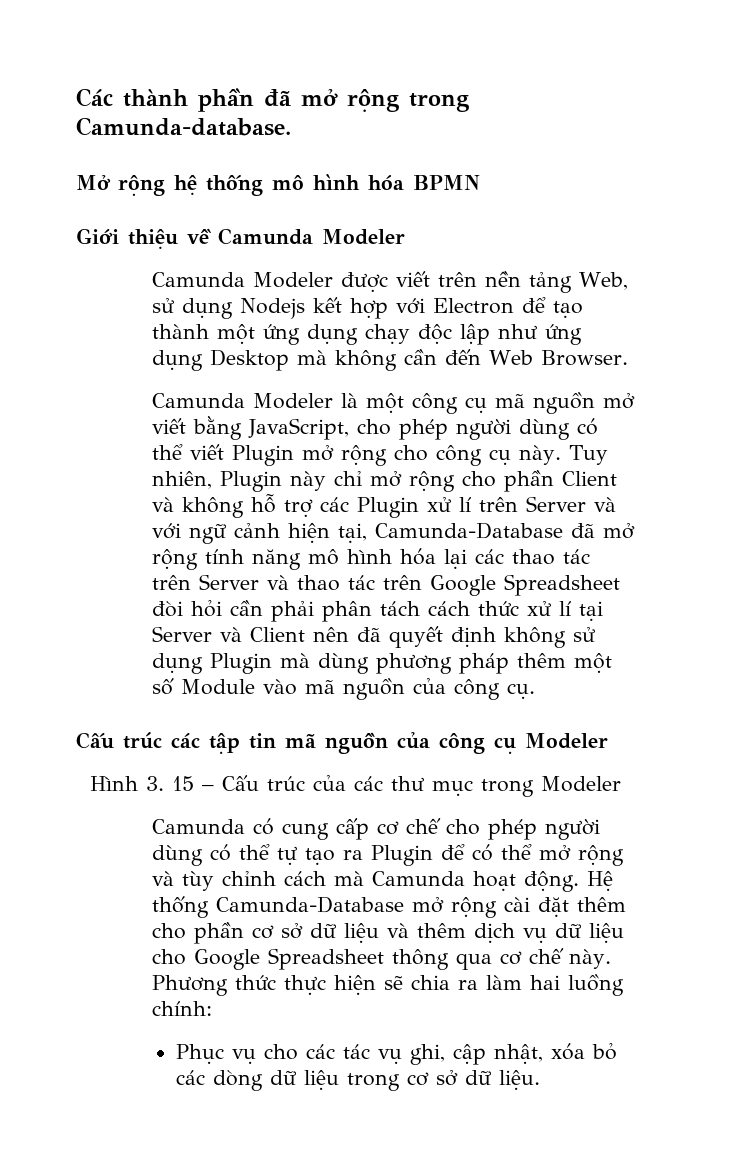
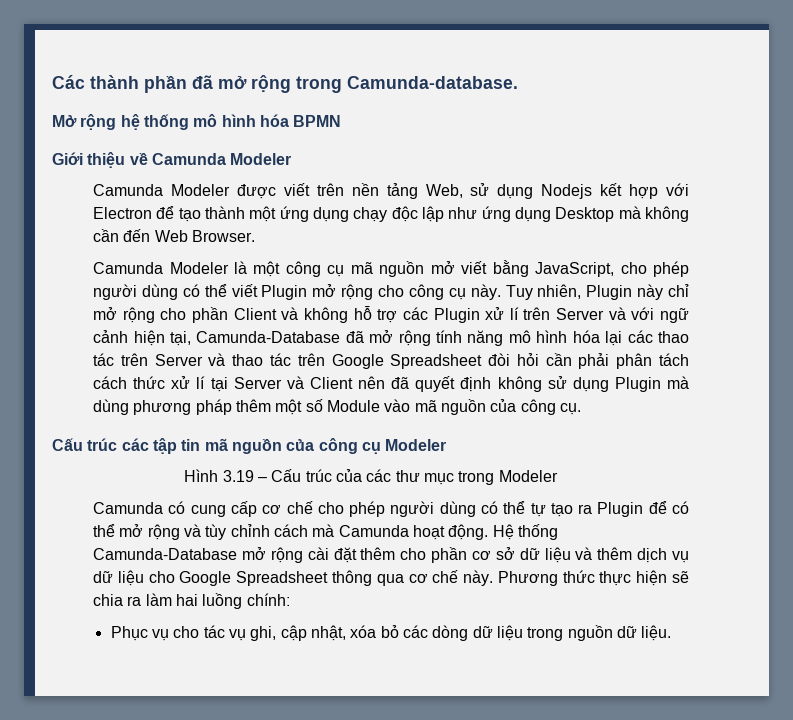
- Hình 3. 15 – Cấu trúc của các thư mục trong Modeler
+ Hình 3.19 – Cấu trúc của các thư mục trong Modeler
- Phục vụ cho các tác vụ ghi, cập nhật, xóa bỏ các dòng dữ liệu trong cơ sở dữ liệu.
+ Phục vụ cho tác vụ ghi, cập nhật, xóa bỏ các dòng dữ liệu trong nguồn dữ liệu.

